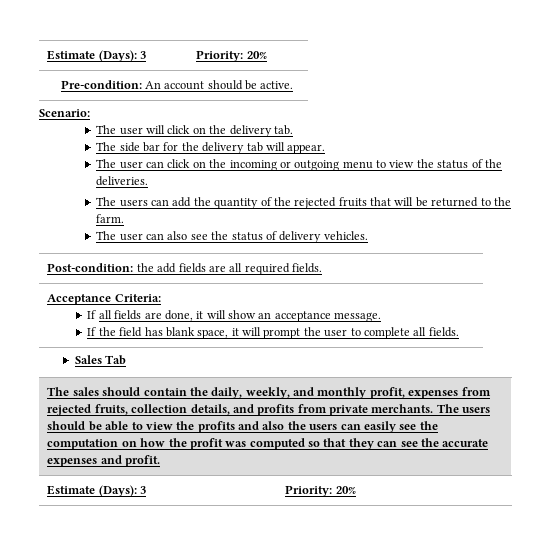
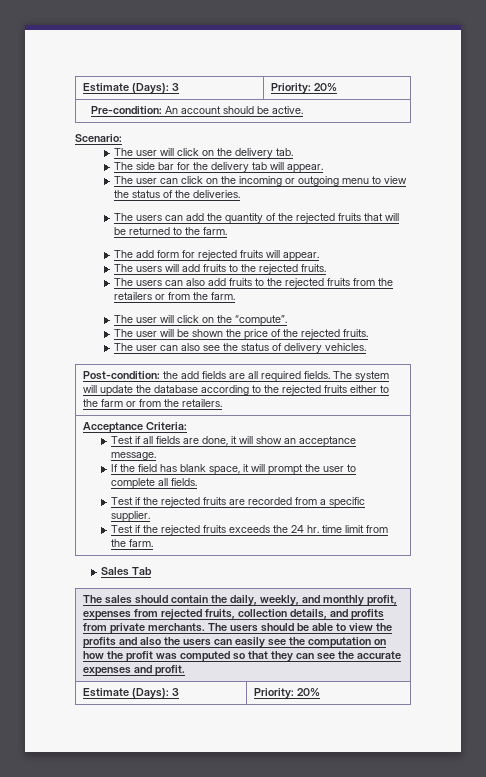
+ The add form for rejected fruits will appear.
+ The users will add fruits to the rejected fruits.
+ The users can also add fruits to the rejected fruits from the retailers or from the farm.
+ The user will click on the “compute”.
+ The user will be shown the price of the rejected fruits.
- Post-condition: the add fields are all required fields.
+ Post-condition: the add fields are all required fields. The system will update the database according to the rejected fruits either to the farm or from the retailers.
- If all fields are done, it will show an acceptance message.
+ Test if all fields are done, it will show an acceptance message.
+ Test if the rejected fruits are recorded from a specific supplier.
+ Test if the rejected fruits exceeds the 24 hr. time limit from the farm.

